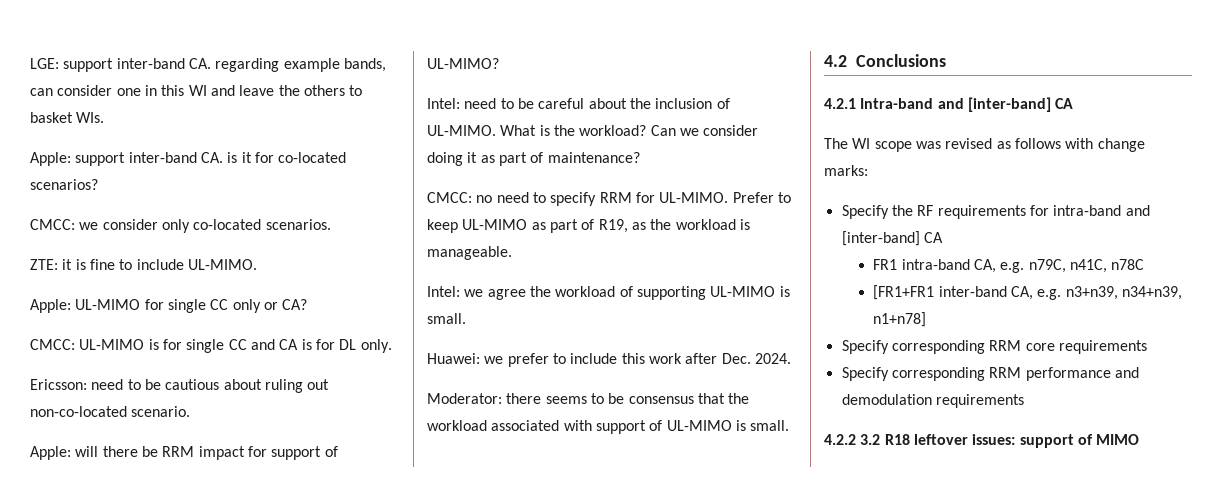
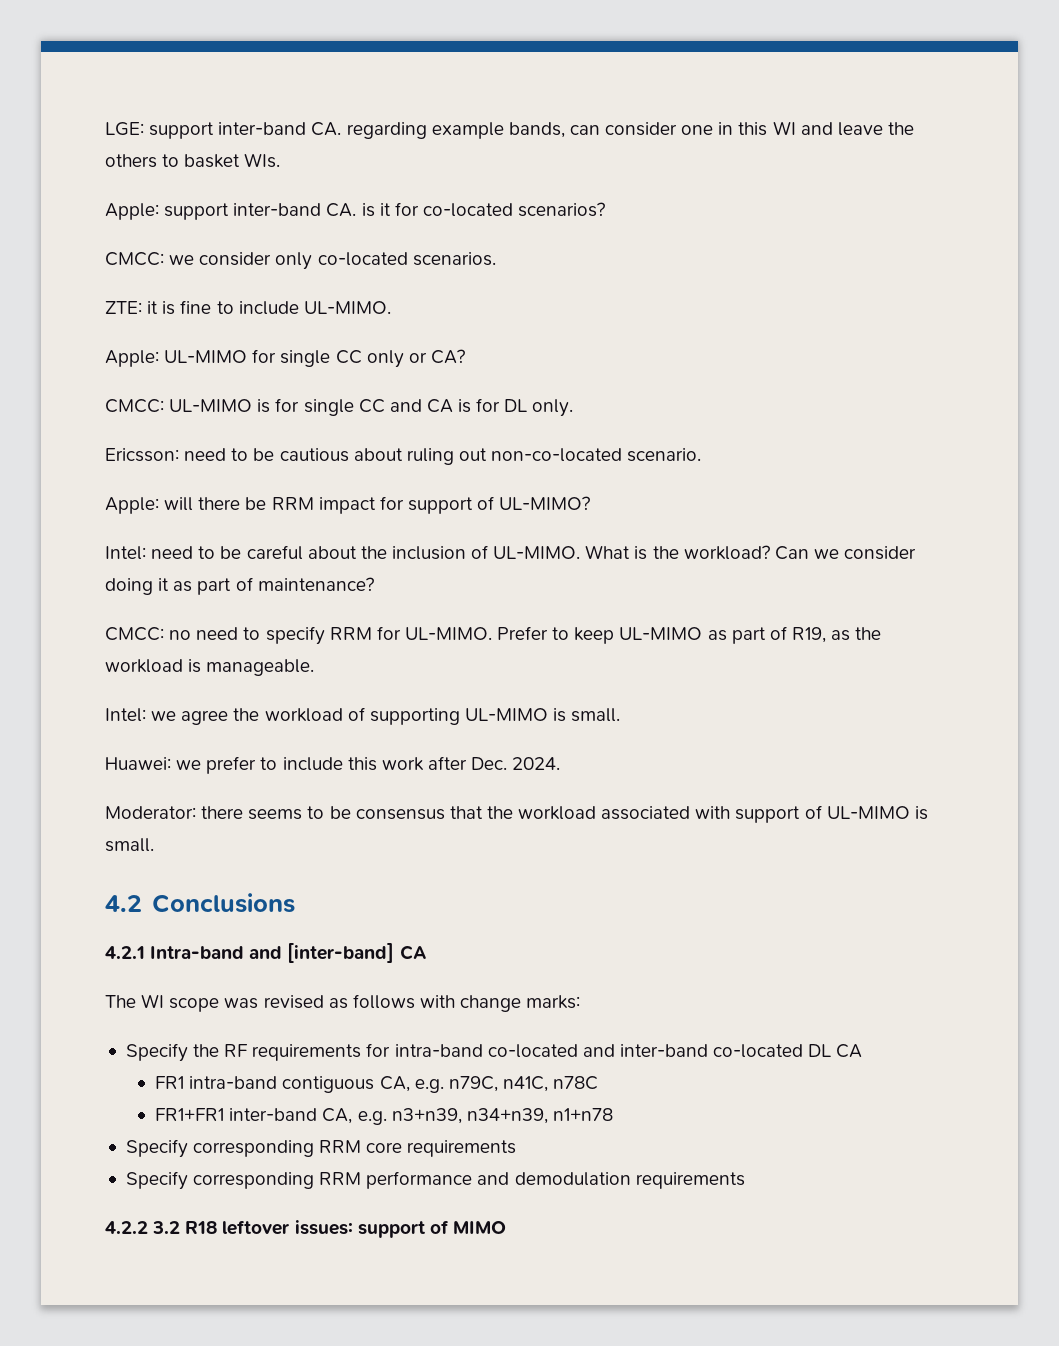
- Specify the RF requirements for intra-band and [inter-band] CA
+ Specify the RF requirements for intra-band co-located and inter-band co-located DL CA
- FR1 intra-band CA, e.g. n79C, n41C, n78C
+ FR1 intra-band contiguous CA, e.g. n79C, n41C, n78C
- [FR1+FR1 inter-band CA, e.g. n3+n39, n34+n39, n1+n78]
+ FR1+FR1 inter-band CA, e.g. n3+n39, n34+n39, n1+n78

